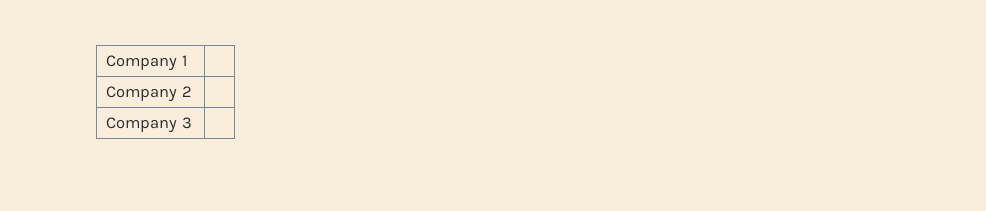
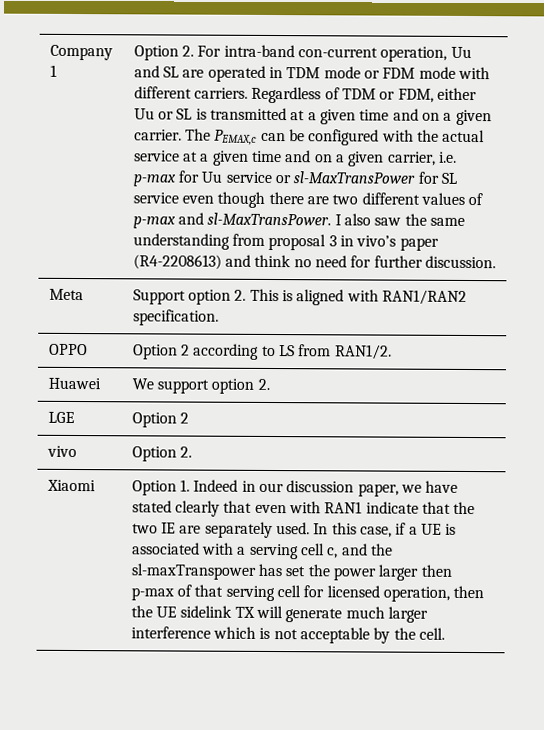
- Company 2 |
- Company 3 |
+ Option 2. For intra-band con-current operation, Uu and SL are operated in TDM mode or FDM mode with different carriers. Regardless of TDM or FDM, either Uu or SL is transmitted at a given time and on a given carrier. The PEMAX,c can be configured with the actual service at a given time and on a given carrier, i.e. p-max for Uu service or sl-MaxTransPower for SL service even though there are two different values of p-max and sl-MaxTransPower. I also saw the same understanding from proposal 3 in vivo’s paper (R4-2208613) and think no need for further discussion.
+ Meta | Support option 2. This is aligned with RAN1/RAN2 specification.
+ OPPO | Option 2 according to LS from RAN1/2.
+ Huawei | We support option 2.
+ LGE | Option 2
+ vivo | Option 2.
+ Xiaomi | Option 1. Indeed in our discussion paper, we have stated clearly that even with RAN1 indicate that the two IE are separately used. In this case, if a UE is associated with a serving cell c, and the sl-maxTranspower has set the power larger then p-max of that serving cell for licensed operation, then the UE sidelink TX will generate much larger interference which is not acceptable by the cell.

